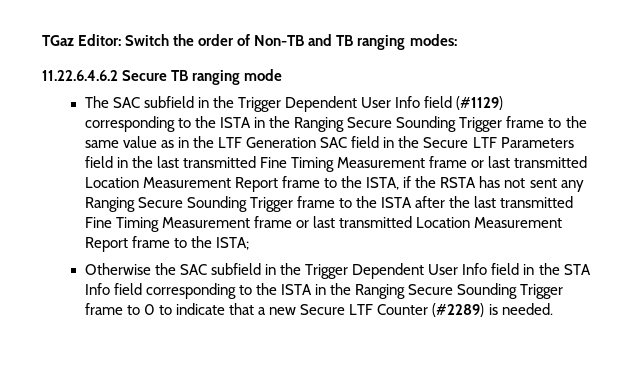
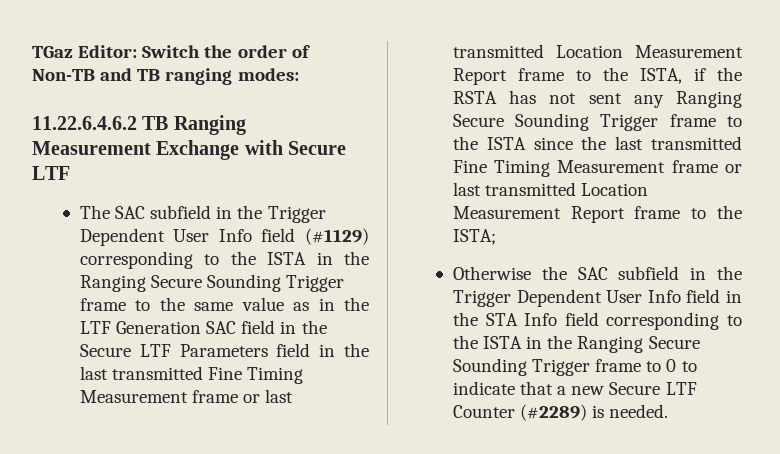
- 11.22.6.4.6.2 Secure TB ranging mode
+ 11.22.6.4.6.2 TB Ranging Measurement Exchange with Secure LTF
- The SAC subfield in the Trigger Dependent User Info field (#1129) corresponding to the ISTA in the Ranging Secure Sounding Trigger frame to the same value as in the LTF Generation SAC field in the Secure LTF Parameters field in the last transmitted Fine Timing Measurement frame or last transmitted Location Measurement Report frame to the ISTA, if the RSTA has not sent any Ranging Secure Sounding Trigger frame to the ISTA after the last transmitted Fine Timing Measurement frame or last transmitted Location Measurement Report frame to the ISTA;
+ The SAC subfield in the Trigger Dependent User Info field (#1129) corresponding to the ISTA in the Ranging Secure Sounding Trigger frame to the same value as in the LTF Generation SAC field in the Secure LTF Parameters field in the last transmitted Fine Timing Measurement frame or last transmitted Location Measurement Report frame to the ISTA, if the RSTA has not sent any Ranging Secure Sounding Trigger frame to the ISTA since the last transmitted Fine Timing Measurement frame or last transmitted Location Measurement Report frame to the ISTA;

